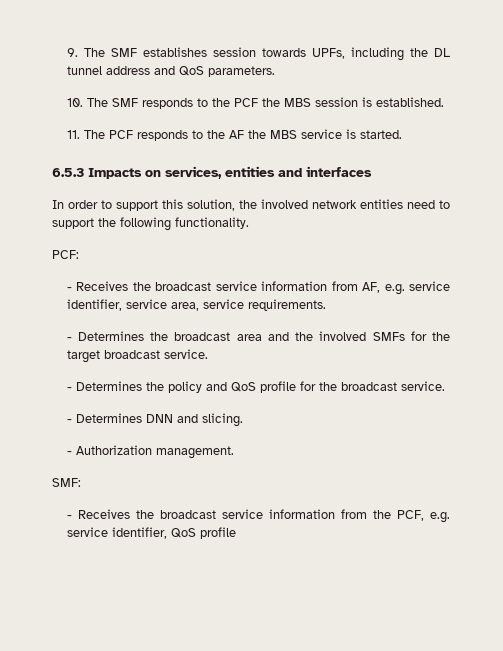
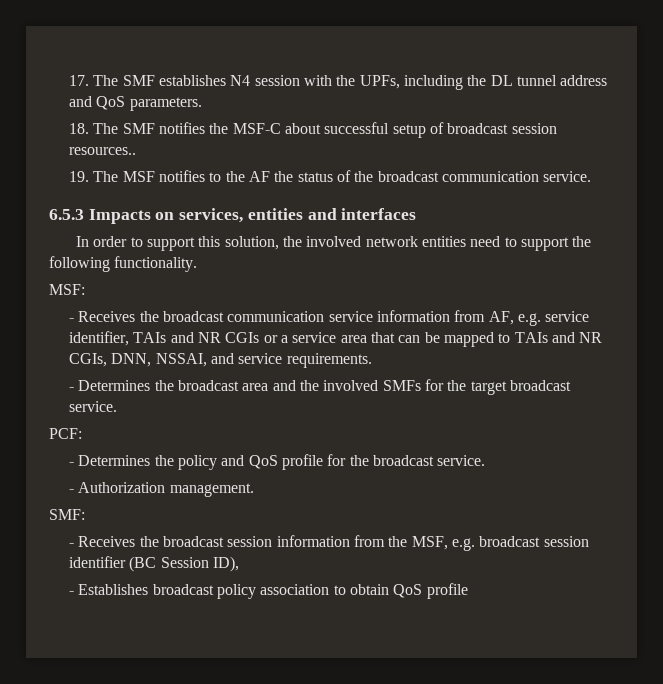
- 9. The SMF establishes session towards UPFs, including the DL tunnel address and QoS parameters.
+ 17. The SMF establishes N4 session with the UPFs, including the DL tunnel address and QoS parameters.
- 10. The SMF responds to the PCF the MBS session is established.
- 11. The PCF responds to the AF the MBS service is started.
+ 18. The SMF notifies the MSF-C about successful setup of broadcast session resources..
+ 19. The MSF notifies to the AF the status of the broadcast communication service.
- PCF:
- - Receives the broadcast service information from AF, e.g. service identifier, service area, service requirements.
+ MSF:
+ - Receives the broadcast communication service information from AF, e.g. service identifier, TAIs and NR CGIs or a service area that can be mapped to TAIs and NR CGIs, DNN, NSSAI, and service requirements.
+ PCF:
- - Determines DNN and slicing.
- - Receives the broadcast service information from the PCF, e.g. service identifier, QoS profile
+ - Receives the broadcast session information from the MSF, e.g. broadcast session identifier (BC Session ID),
+ - Establishes broadcast policy association to obtain QoS profile

